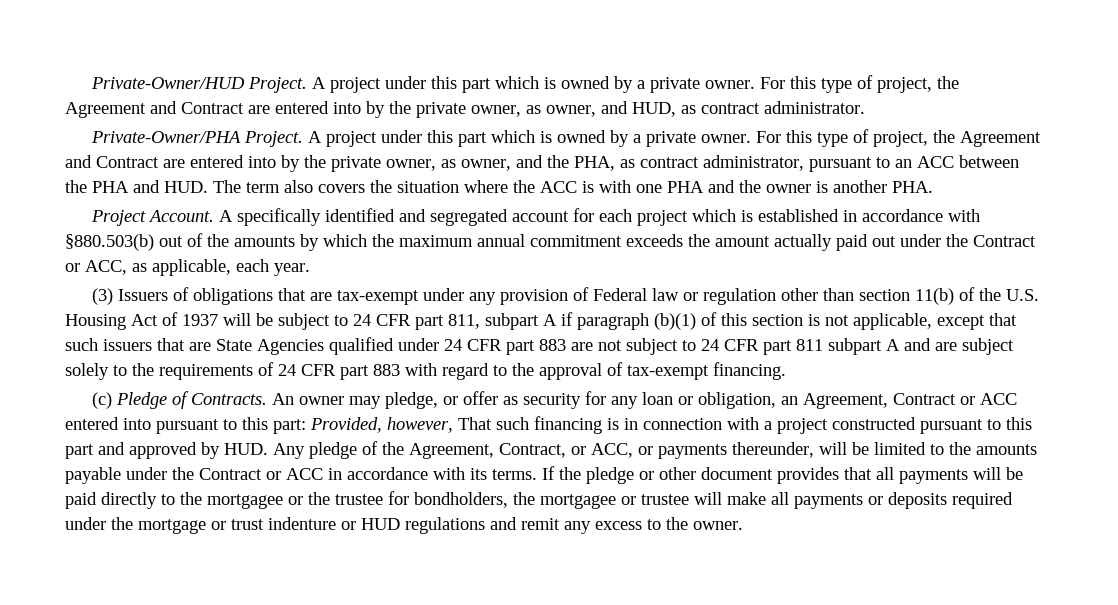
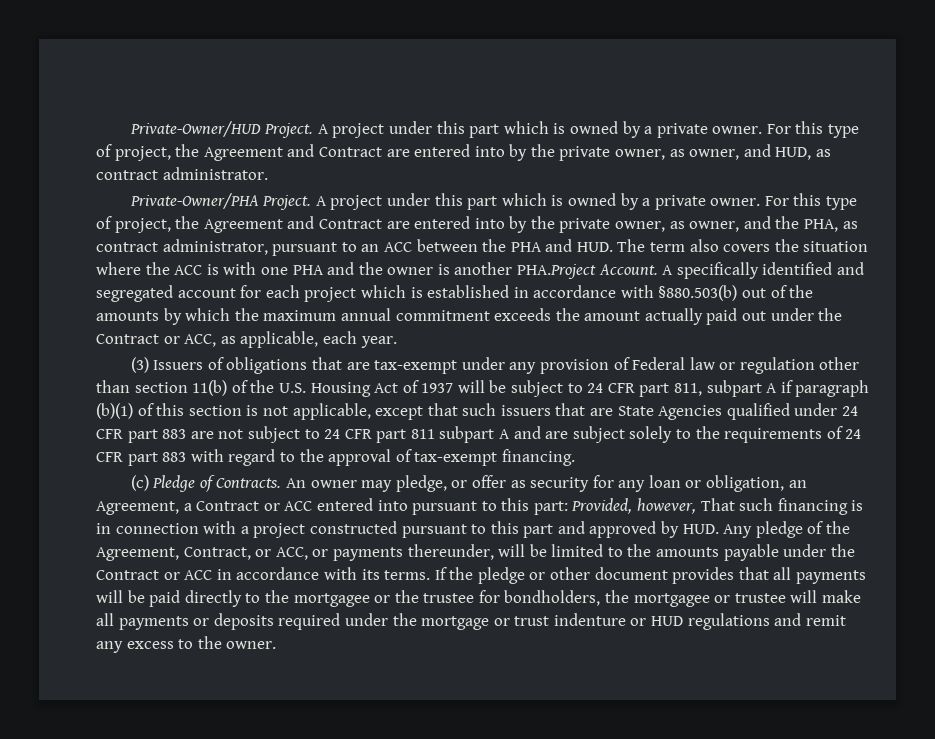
- For this type of project, the Agreement and Contract are entered into by the private owner, as owner, and the PHA, as contract administrator, pursuant to an ACC between the PHA and HUD. The term also covers the situation where the ACC is with one PHA and the owner is another PHA.
- Project Account.
+ For this type of project, the Agreement and Contract are entered into by the private owner, as owner, and the PHA, as contract administrator, pursuant to an ACC between the PHA and HUD. The term also covers the situation where the ACC is with one PHA and the owner is another PHA.Project Account.
- An owner may pledge, or offer as security for any loan or obligation, an Agreement, Contract or ACC entered into pursuant to this part:
+ An owner may pledge, or offer as security for any loan or obligation, an Agreement, a Contract or ACC entered into pursuant to this part:

